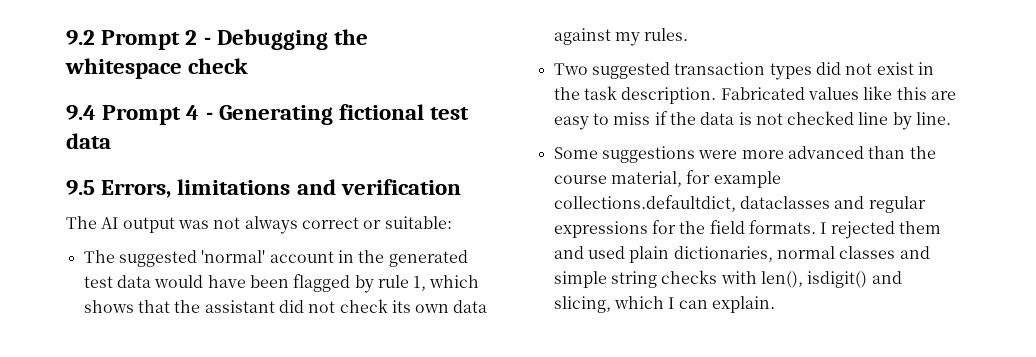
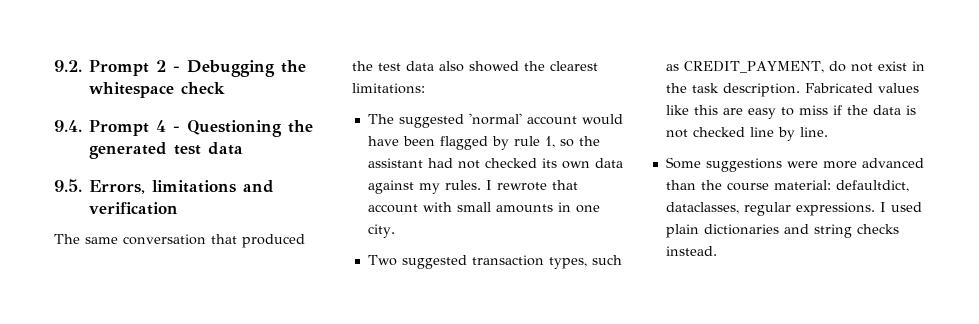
- 9.2 Prompt 2 - Debugging the whitespace check
+ 9.2. Prompt 2 - Debugging the whitespace check
- 9.4 Prompt 4 - Generating fictional test data
+ 9.4. Prompt 4 - Questioning the generated test data
- 9.5 Errors, limitations and verification
+ 9.5. Errors, limitations and verification
- The AI output was not always correct or suitable:
+ The same conversation that produced the test data also showed the clearest limitations:
- The suggested 'normal' account in the generated test data would have been flagged by rule 1, which shows that the assistant did not check its own data against my rules.
- Two suggested transaction types did not exist in the task description.
+ The suggested 'normal' account would have been flagged by rule 1, so the assistant had not checked its own data against my rules. I rewrote that account with small amounts in one city.
+ Two suggested transaction types, such as CREDIT_PAYMENT, do not exist in the task description.
- Some suggestions were more advanced than the course material, for example collections.defaultdict, dataclasses and regular expressions for the field formats. I rejected them and used plain dictionaries, normal classes and simple string checks with len(), isdigit() and slicing, which I can explain.
+ Some suggestions were more advanced than the course material: defaultdict, dataclasses, regular expressions. I used plain dictionaries and string checks instead.

